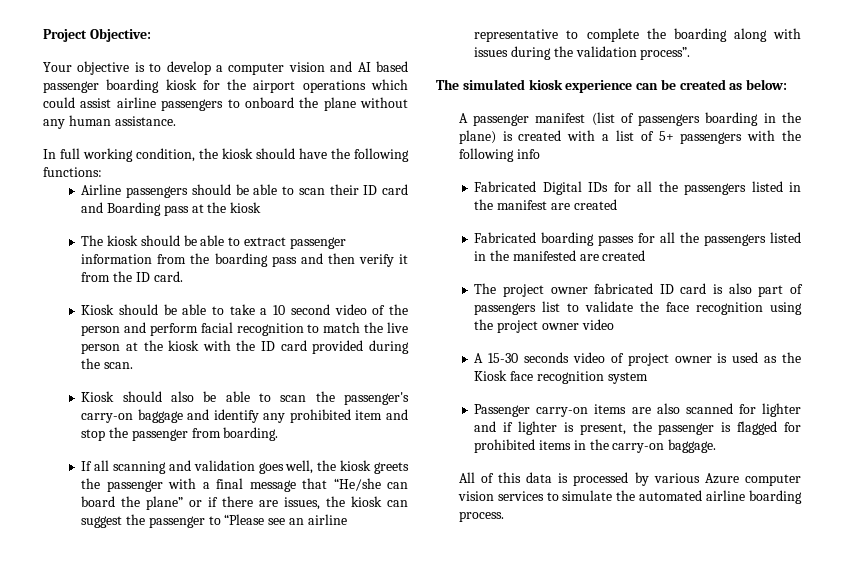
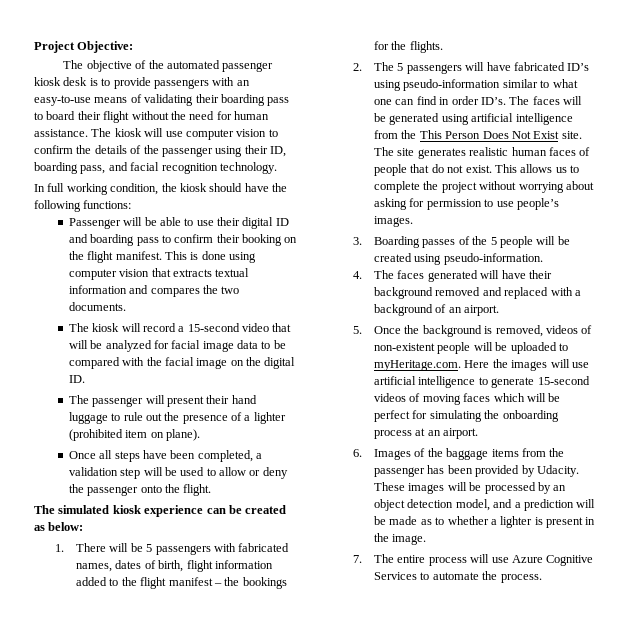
- Your objective is to develop a computer vision and AI based passenger boarding kiosk for the airport operations which could assist airline passengers to onboard the plane without any human assistance.
+ The objective of the automated passenger kiosk desk is to provide passengers with an easy-to-use means of validating their boarding pass to board their flight without the need for human assistance. The kiosk will use computer vision to confirm the details of the passenger using their ID, boarding pass, and facial recognition technology.
- Airline passengers should be able to scan their ID card and Boarding pass at the kiosk
- The kiosk should be able to extract passenger information from the boarding pass and then verify it from the ID card.
- Kiosk should be able to take a 10 second video of the person and perform facial recognition to match the live person at the kiosk with the ID card provided during the scan.
- Kiosk should also be able to scan the passenger's carry-on baggage and identify any prohibited item and stop the passenger from boarding.
- If all scanning and validation goes well, the kiosk greets the passenger with a final message that “He/she can board the plane” or if there are issues, the kiosk can suggest the passenger to “Please see an airline representative to complete the boarding along with issues during the validation process”.
+ Passenger will be able to use their digital ID and boarding pass to confirm their booking on the flight manifest. This is done using computer vision that extracts textual information and compares the two documents.
+ The kiosk will record a 15-second video that will be analyzed for facial image data to be compared with the facial image on the digital ID.
+ The passenger will present their hand luggage to rule out the presence of a lighter (prohibited item on plane).
+ Once all steps have been completed, a validation step will be used to allow or deny the passenger onto the flight.
- A passenger manifest (list of passengers boarding in the plane) is created with a list of 5+ passengers with the following info
- Fabricated Digital IDs for all the passengers listed in the manifest are created
- Fabricated boarding passes for all the passengers listed in the manifested are created
- The project owner fabricated ID card is also part of passengers list to validate the face recognition using the project owner video
- A 15-30 seconds video of project owner is used as the Kiosk face recognition system
- Passenger carry-on items are also scanned for lighter and if lighter is present, the passenger is flagged for prohibited items in the carry-on baggage.
- All of this data is processed by various Azure computer vision services to simulate the automated airline boarding process.
+ 1. There will be 5 passengers with fabricated names, dates of birth, flight information added to the flight manifest – the bookings for the flights.
+ 2. The 5 passengers will have fabricated ID’s using pseudo-information similar to what one can find in order ID’s. The faces will be generated using artificial intelligence from the This Person Does Not Exist site. The site generates realistic human faces of people that do not exist. This allows us to complete the project without worrying about asking for permission to use people’s images.
+ 3. Boarding passes of the 5 people will be created using pseudo-information.
+ 4. The faces generated will have their background removed and replaced with a background of an airport.
+ 5. Once the background is removed, videos of non-existent people will be uploaded to myHeritage.com. Here the images will use artificial intelligence to generate 15-second videos of moving faces which will be perfect for simulating the onboarding process at an airport.
+ 6. Images of the baggage items from the passenger has been provided by Udacity. These images will be processed by an object detection model, and a prediction will be made as to whether a lighter is present in the image.
+ 7. The entire process will use Azure Cognitive Services to automate the process.

